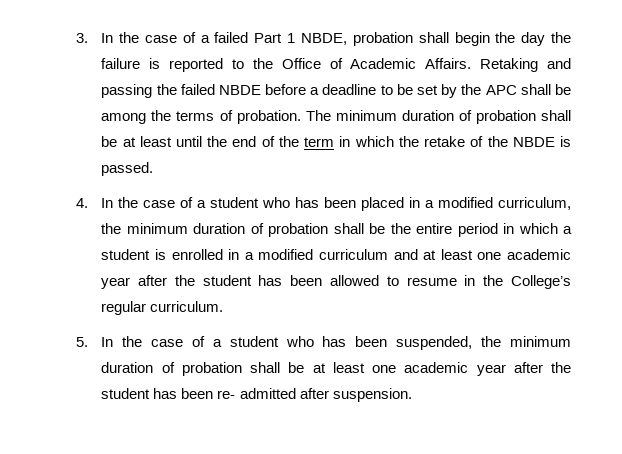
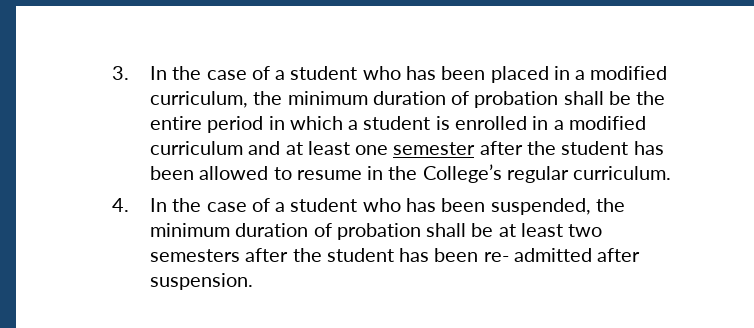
- 3. In the case of a failed Part 1 NBDE, probation shall begin the day the failure is reported to the Office of Academic Affairs. Retaking and passing the failed NBDE before a deadline to be set by the APC shall be among the terms of probation. The minimum duration of probation shall be at least until the end of the term in which the retake of the NBDE is passed.
- 4. In the case of a student who has been placed in a modified curriculum, the minimum duration of probation shall be the entire period in which a student is enrolled in a modified curriculum and at least one academic year after the student has been allowed to resume in the College’s regular curriculum.
+ 3. In the case of a student who has been placed in a modified curriculum, the minimum duration of probation shall be the entire period in which a student is enrolled in a modified curriculum and at least one semester after the student has been allowed to resume in the College’s regular curriculum.
- 5. In the case of a student who has been suspended, the minimum duration of probation shall be at least one academic year after the student has been re- admitted after suspension.
+ 4. In the case of a student who has been suspended, the minimum duration of probation shall be at least two semesters after the student has been re- admitted after suspension.

